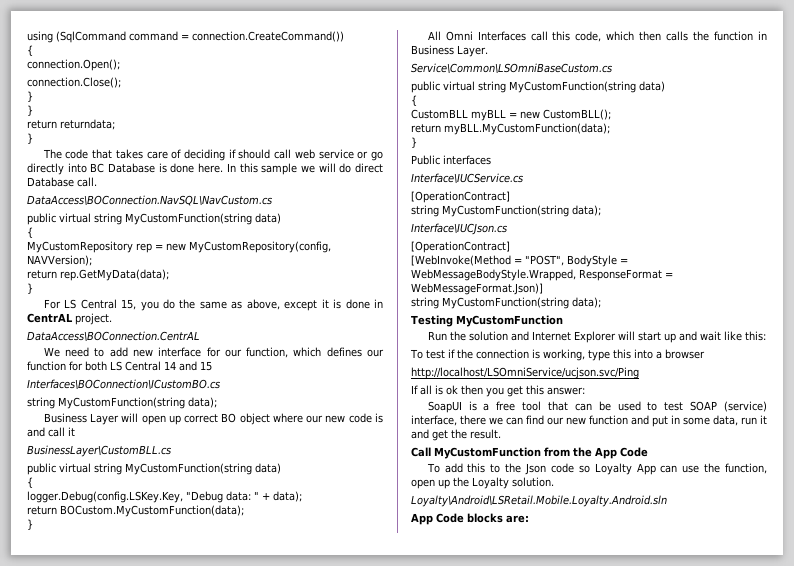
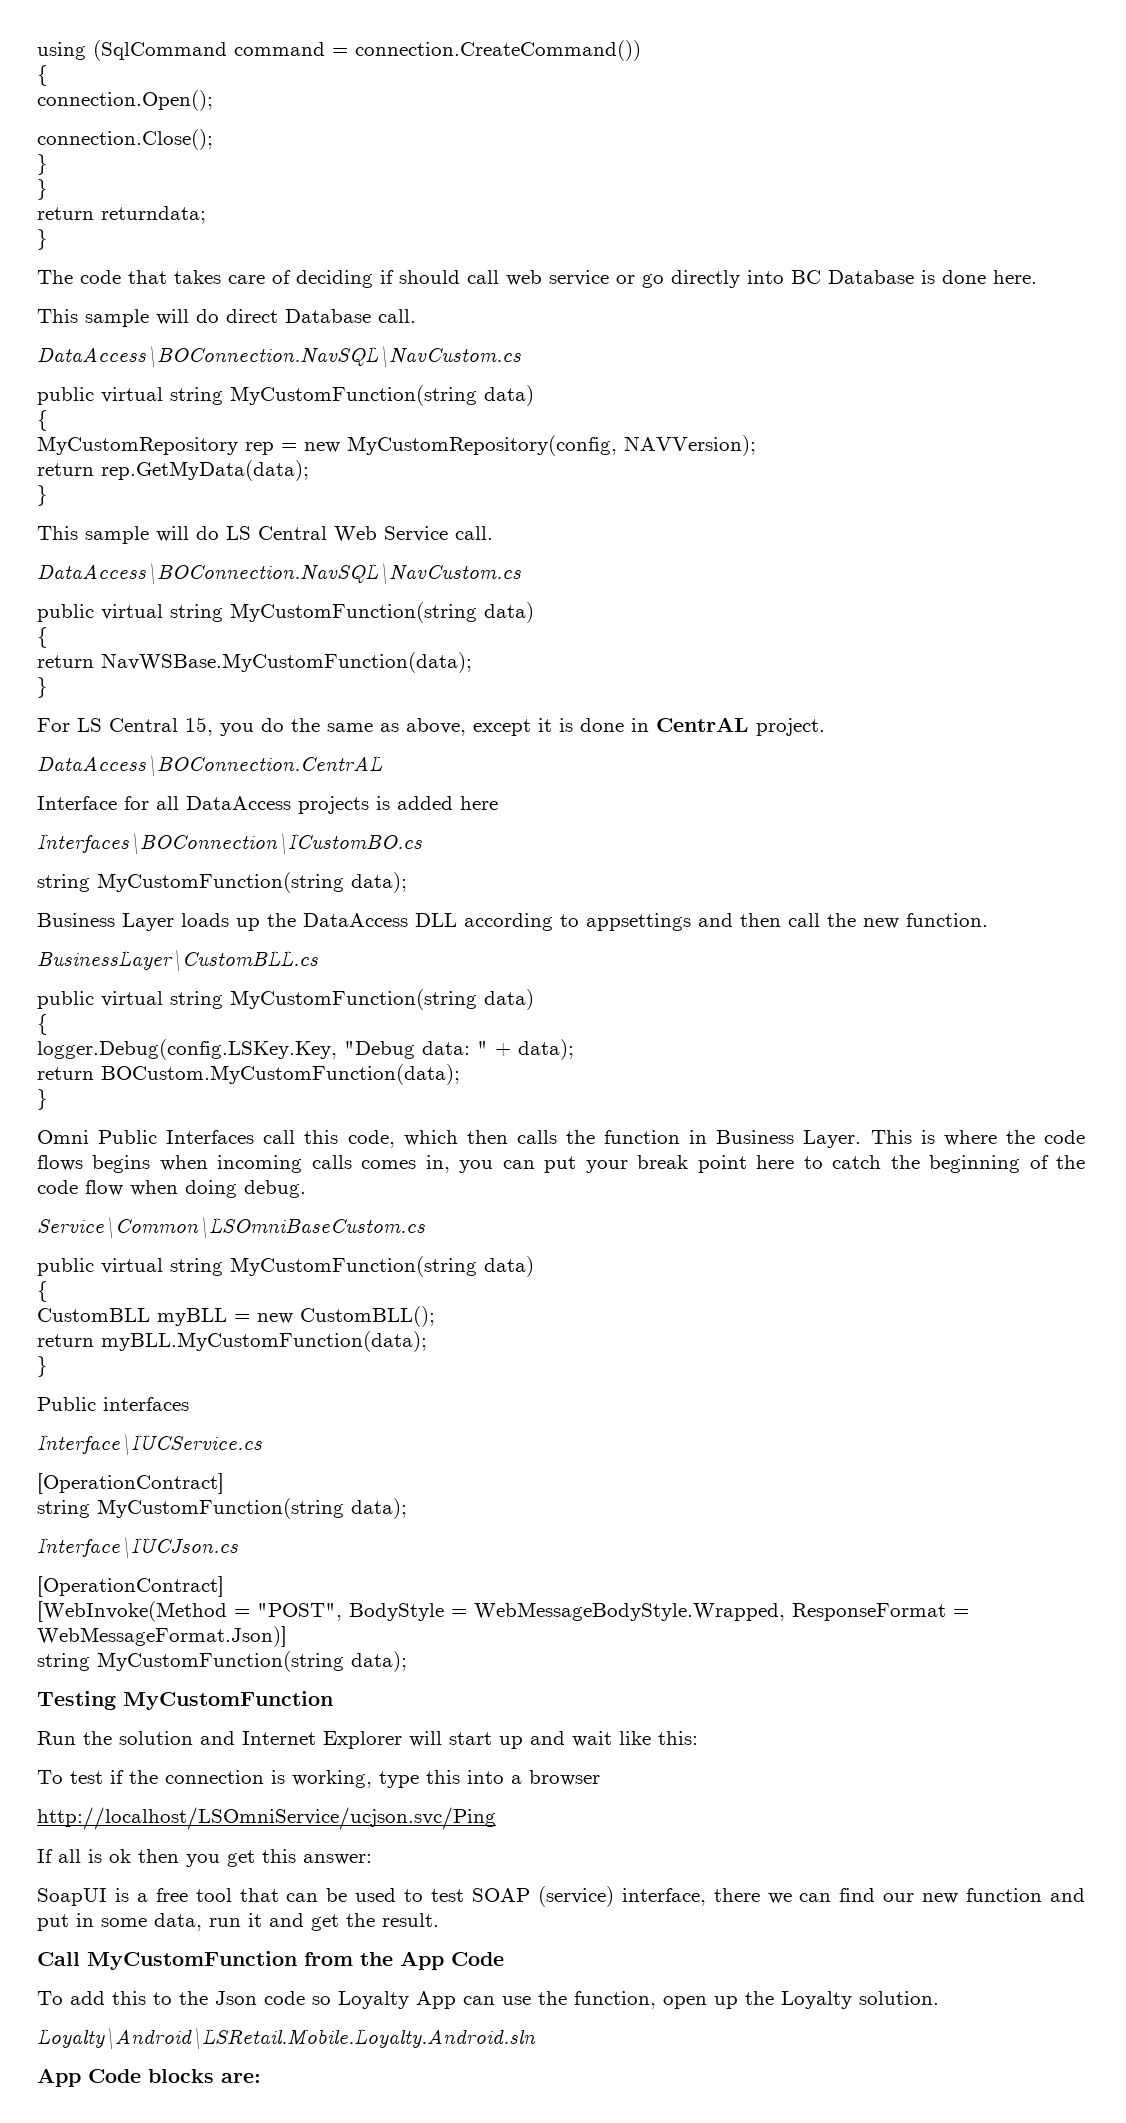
- The code that takes care of deciding if should call web service or go directly into BC Database is done here. In this sample we will do direct Database call.
+ The code that takes care of deciding if should call web service or go directly into BC Database is done here.
+ This sample will do direct Database call.
+ This sample will do LS Central Web Service call.
+ DataAccess\BOConnection.NavSQL\NavCustom.cs
+ public virtual string MyCustomFunction(string data)
+ {
+ return NavWSBase.MyCustomFunction(data);
+ }
- We need to add new interface for our function, which defines our function for both LS Central 14 and 15
+ Interface for all DataAccess projects is added here
- Business Layer will open up correct BO object where our new code is and call it
+ Business Layer loads up the DataAccess DLL according to appsettings and then call the new function.
- All Omni Interfaces call this code, which then calls the function in Business Layer.
+ Omni Public Interfaces call this code, which then calls the function in Business Layer. This is where the code flows begins when incoming calls comes in, you can put your break point here to catch the beginning of the code flow when doing debug.

